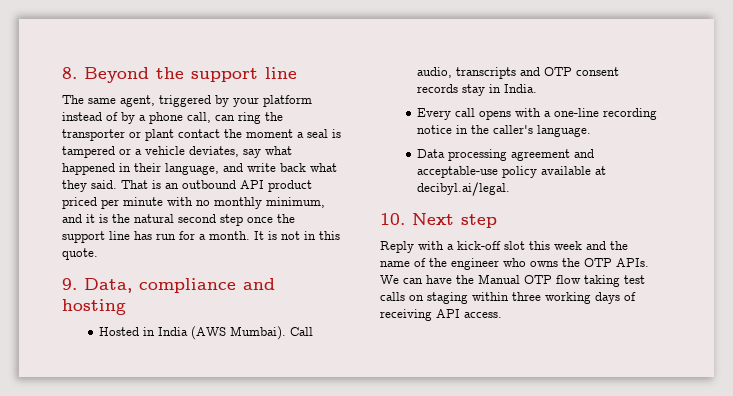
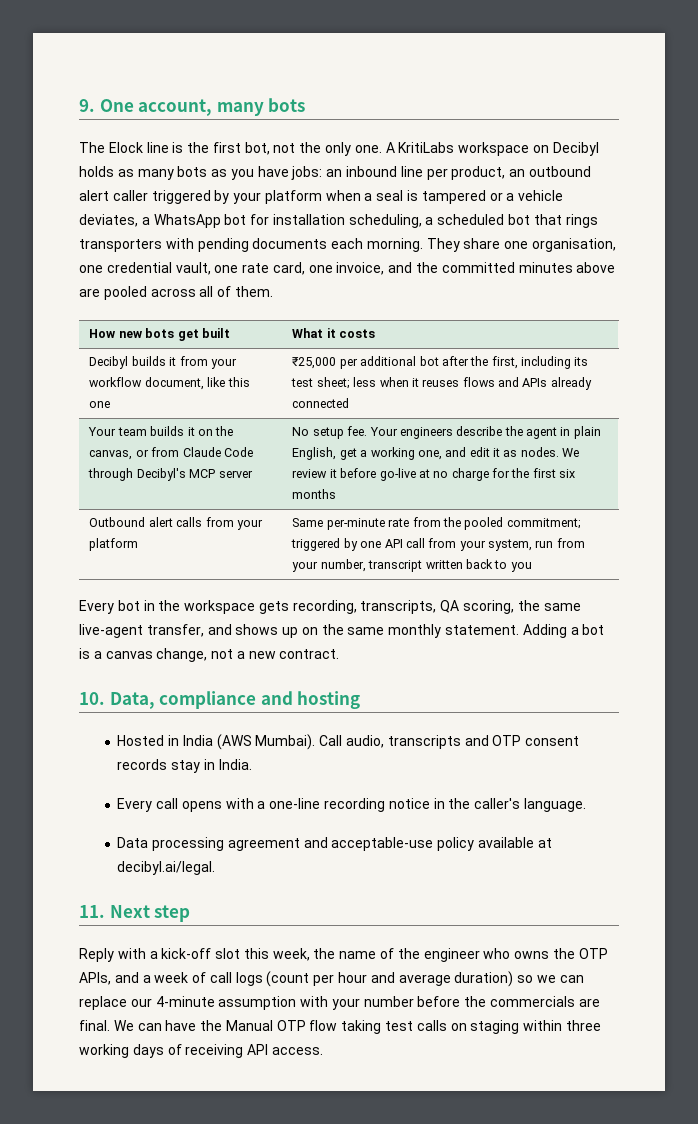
- 8. Beyond the support line
- The same agent, triggered by your platform instead of by a phone call, can ring the transporter or plant contact the moment a seal is tampered or a vehicle deviates, say what happened in their language, and write back what they said. That is an outbound API product priced per minute with no monthly minimum, and it is the natural second step once the support line has run for a month. It is not in this quote.
- 9. Data, compliance and hosting
+ 9. One account, many bots
+ The Elock line is the first bot, not the only one. A KritiLabs workspace on Decibyl holds as many bots as you have jobs: an inbound line per product, an outbound alert caller triggered by your platform when a seal is tampered or a vehicle deviates, a WhatsApp bot for installation scheduling, a scheduled bot that rings transporters with pending documents each morning. They share one organisation, one credential vault, one rate card, one invoice, and the committed minutes above are pooled across all of them.
+ How new bots get built | What it costs
+ Decibyl builds it from your workflow document, like this one | ₹25,000 per additional bot after the first, including its test sheet; less when it reuses flows and APIs already connected
+ Your team builds it on the canvas, or from Claude Code through Decibyl's MCP server | No setup fee. Your engineers describe the agent in plain English, get a working one, and edit it as nodes. We review it before go-live at no charge for the first six months
+ Outbound alert calls from your platform | Same per-minute rate from the pooled commitment; triggered by one API call from your system, run from your number, transcript written back to you
+ Every bot in the workspace gets recording, transcripts, QA scoring, the same live-agent transfer, and shows up on the same monthly statement. Adding a bot is a canvas change, not a new contract.
+ 10. Data, compliance and hosting
- 10. Next step
+ 11. Next step
- Reply with a kick-off slot this week and the name of the engineer who owns the OTP APIs.
+ Reply with a kick-off slot this week, the name of the engineer who owns the OTP APIs, and a week of call logs (count per hour and average duration) so we can replace our 4-minute assumption with your number before the commercials are final.

